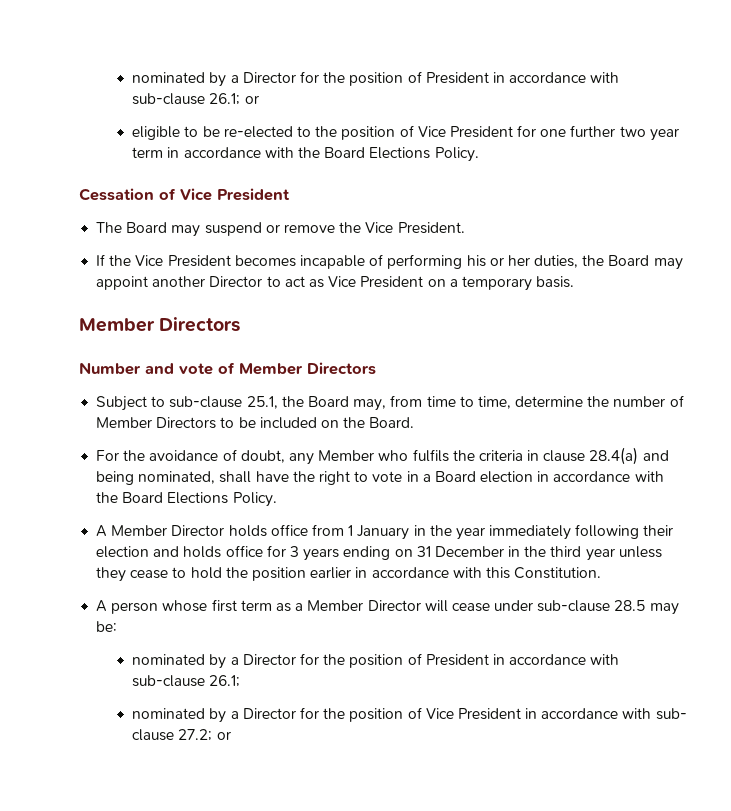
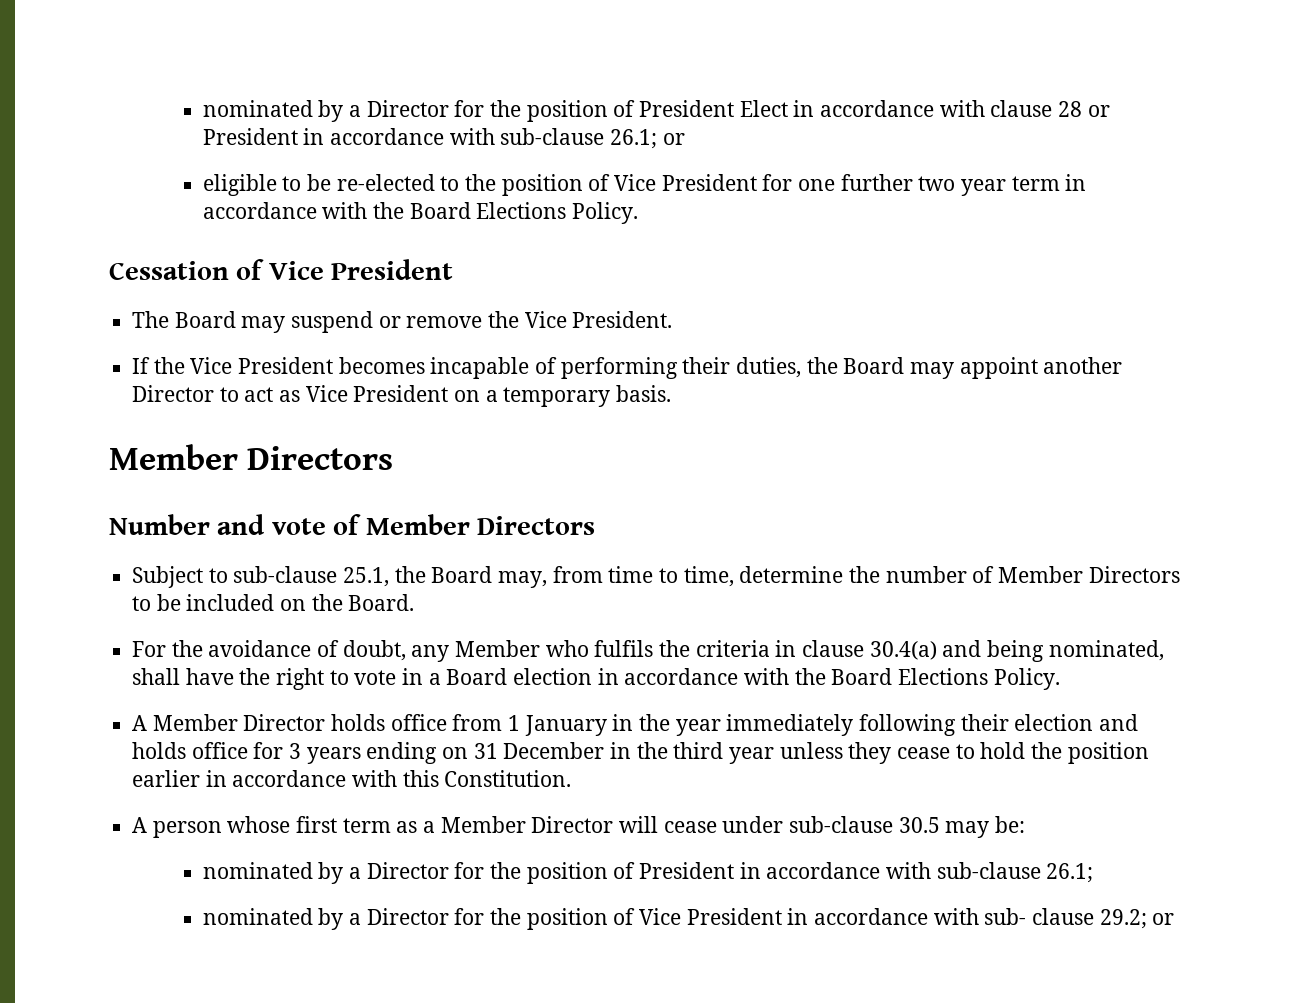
- nominated by a Director for the position of President in accordance with sub-clause 26.1; or
+ nominated by a Director for the position of President Elect in accordance with clause 28 or President in accordance with sub-clause 26.1; or
- If the Vice President becomes incapable of performing his or her duties, the Board may appoint another Director to act as Vice President on a temporary basis.
+ If the Vice President becomes incapable of performing their duties, the Board may appoint another Director to act as Vice President on a temporary basis.
- For the avoidance of doubt, any Member who fulfils the criteria in clause 28.4(a) and being nominated, shall have the right to vote in a Board election in accordance with the Board Elections Policy.
+ For the avoidance of doubt, any Member who fulfils the criteria in clause 30.4(a) and being nominated, shall have the right to vote in a Board election in accordance with the Board Elections Policy.
- A person whose first term as a Member Director will cease under sub-clause 28.5 may be:
+ A person whose first term as a Member Director will cease under sub-clause 30.5 may be:
- nominated by a Director for the position of Vice President in accordance with sub- clause 27.2; or
+ nominated by a Director for the position of Vice President in accordance with sub- clause 29.2; or

